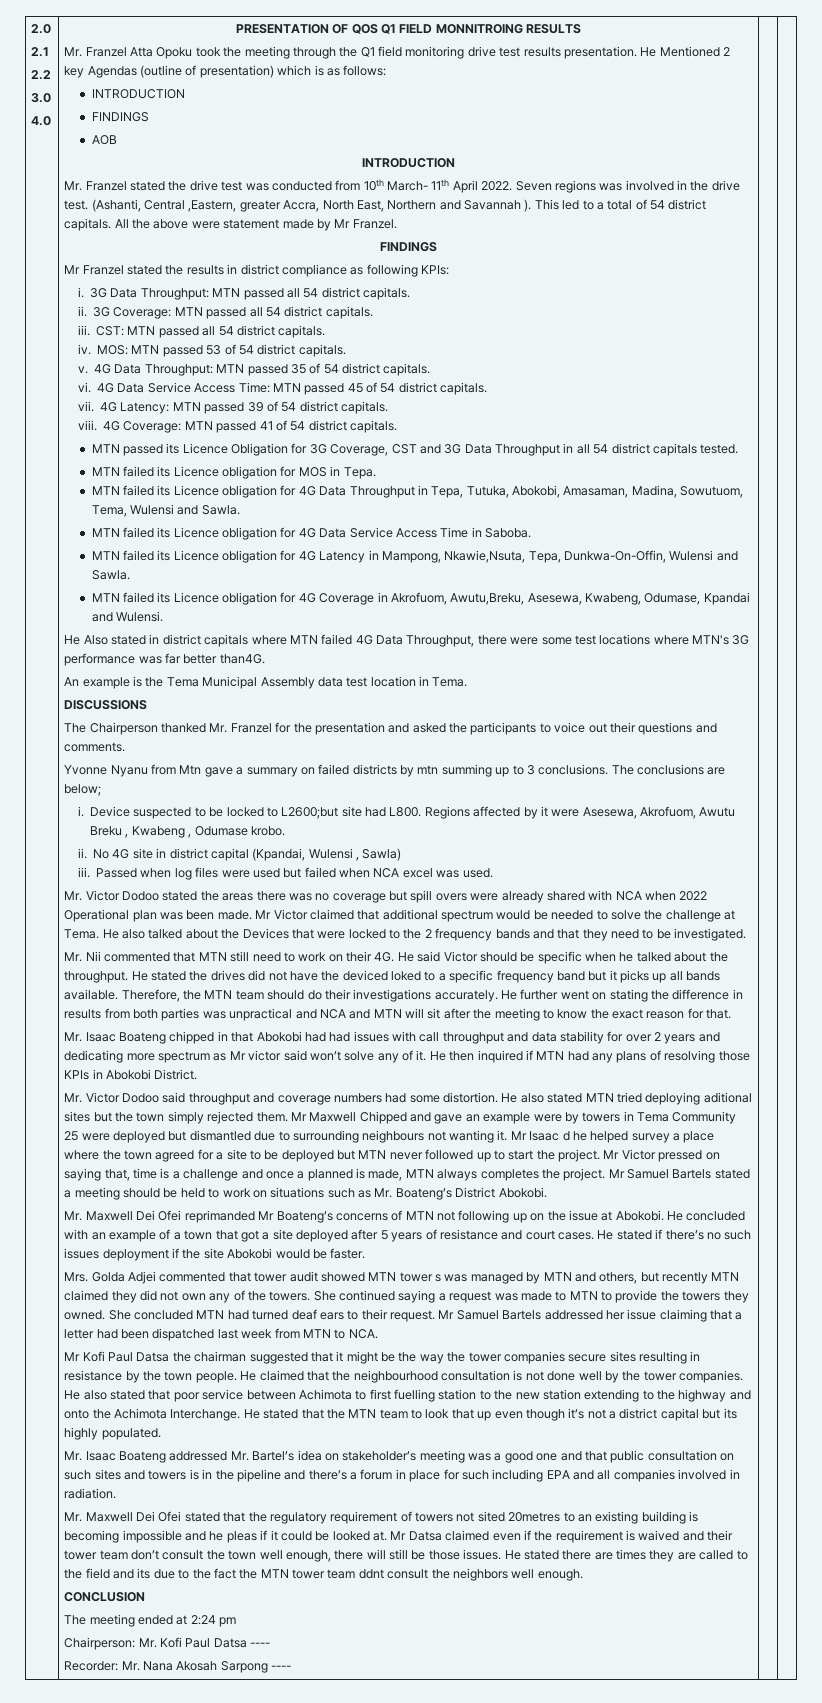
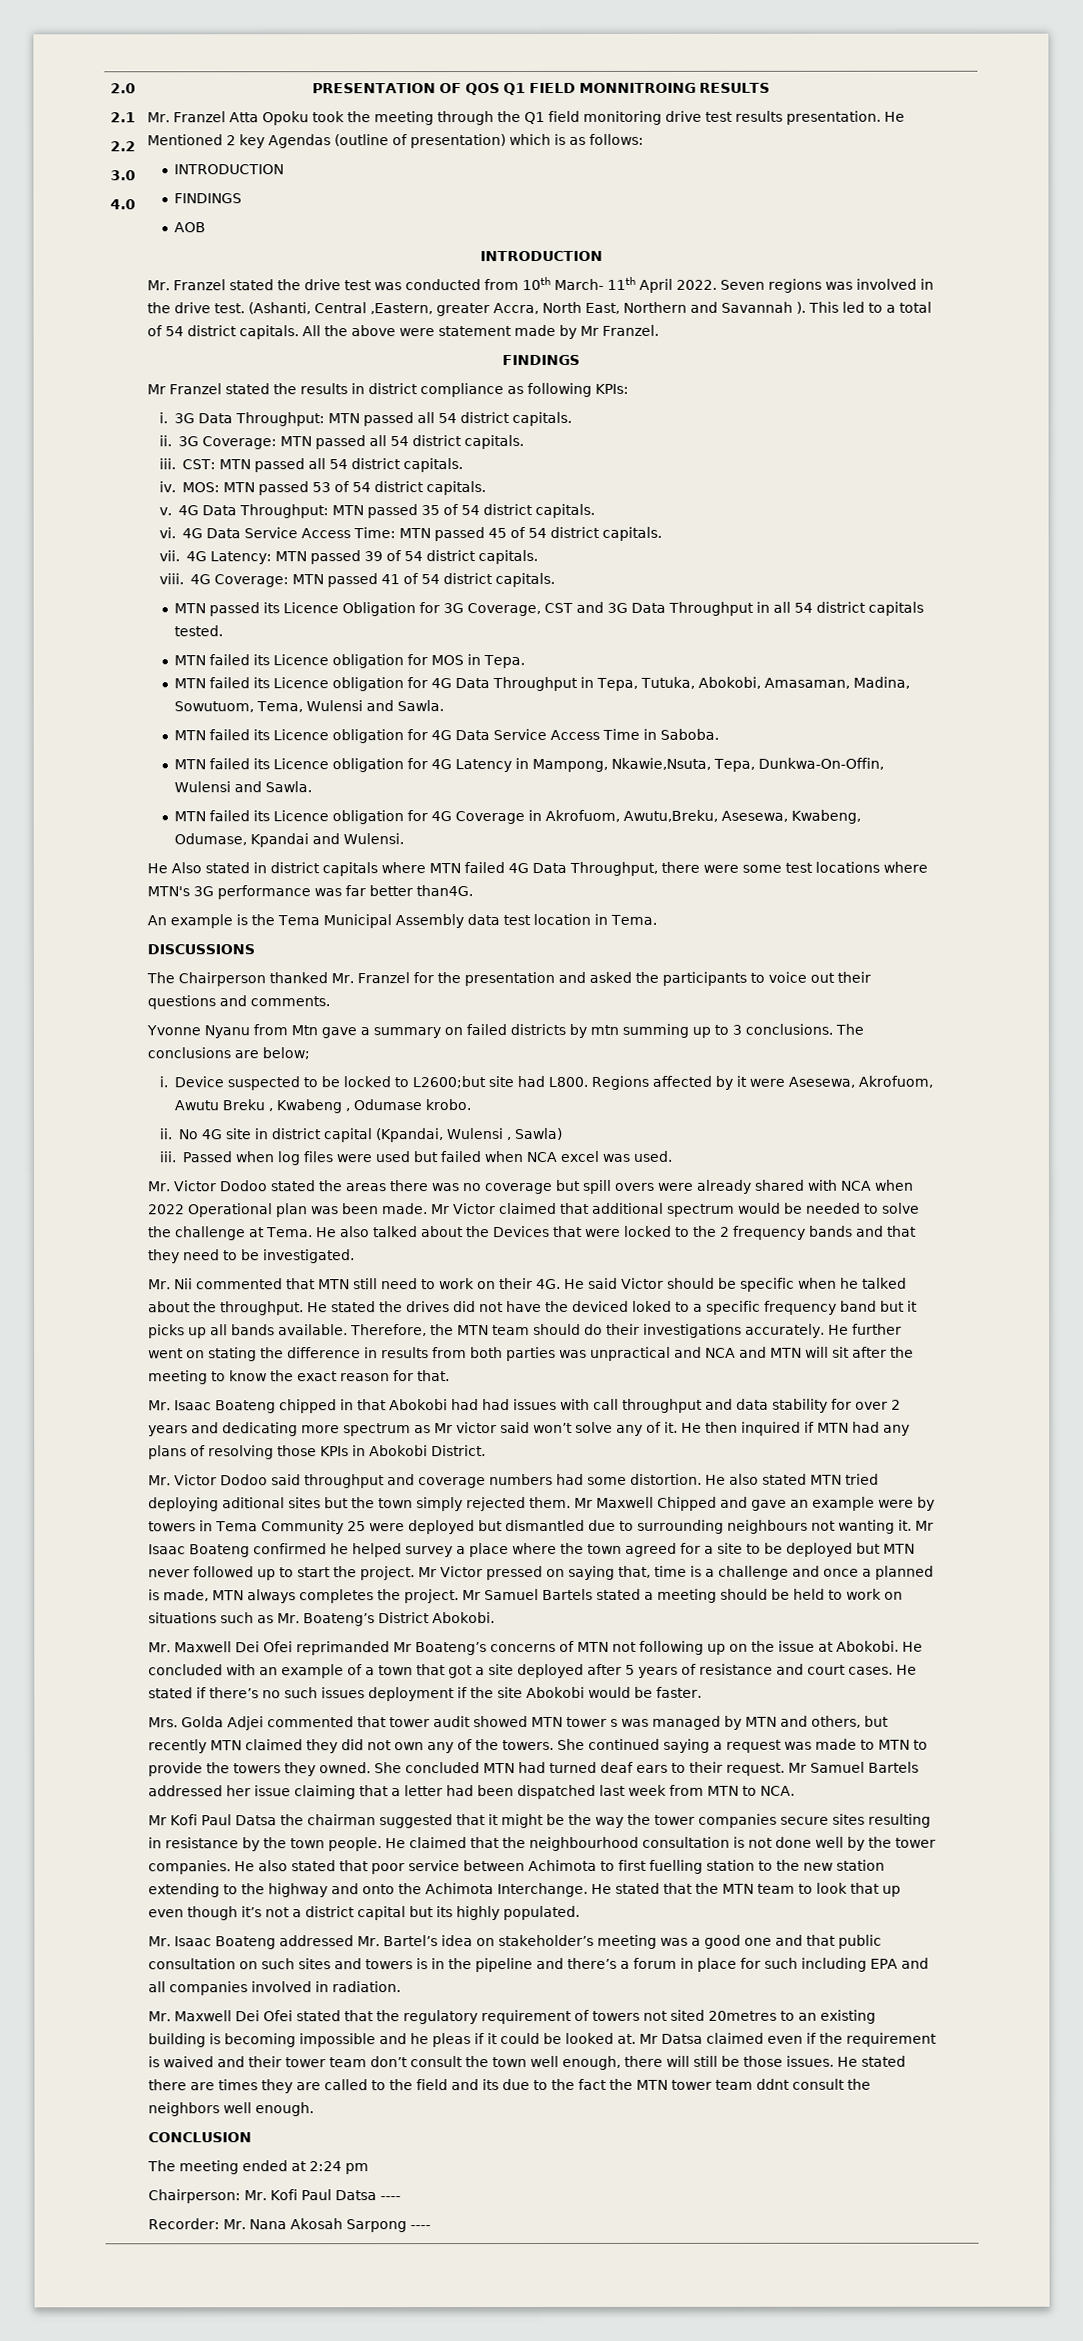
- Mr Isaac d he helped survey a place where the town agreed for a site to be deployed but MTN never followed up to start the project.
+ Mr Isaac Boateng confirmed he helped survey a place where the town agreed for a site to be deployed but MTN never followed up to start the project.

